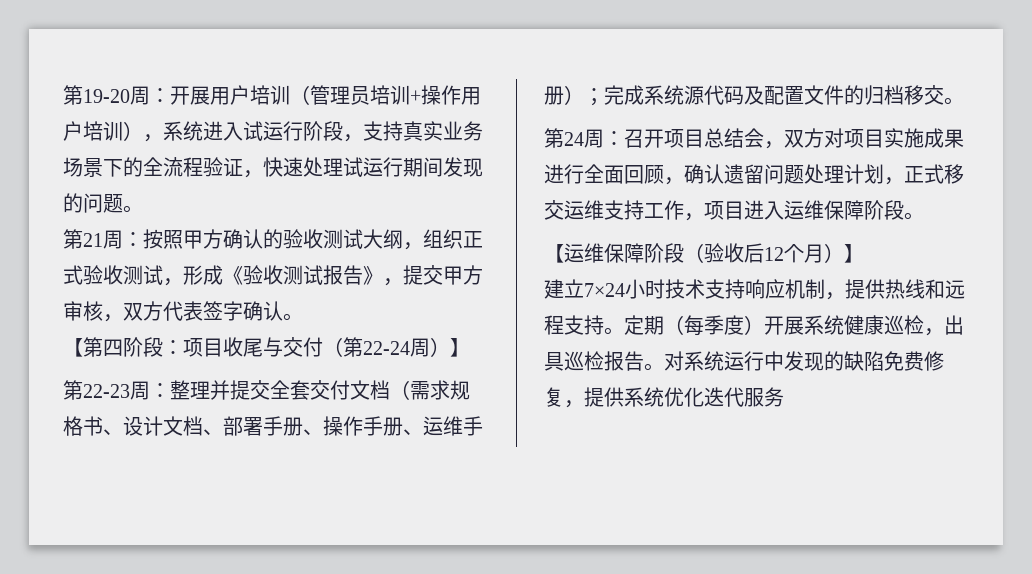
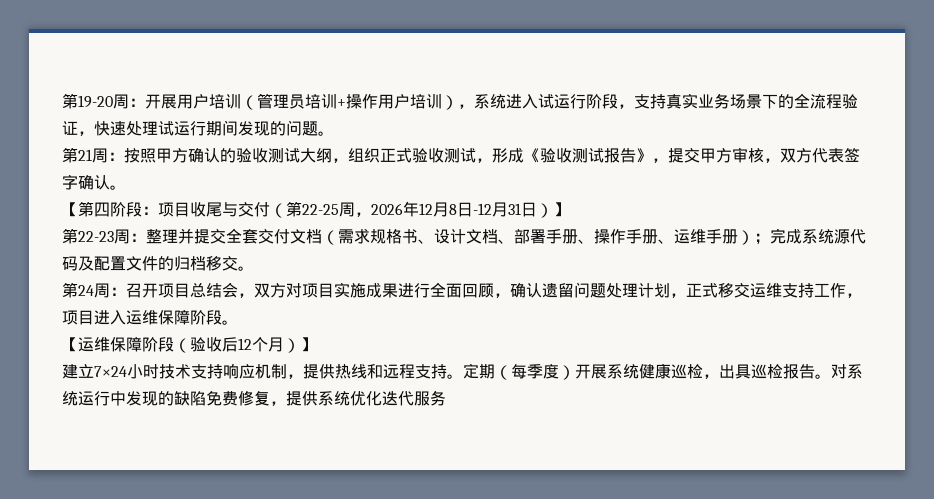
- 【第四阶段：项目收尾与交付（第22-24周）】
+ 【第四阶段：项目收尾与交付（第22-25周，2026年12月8日-12月31日）】

